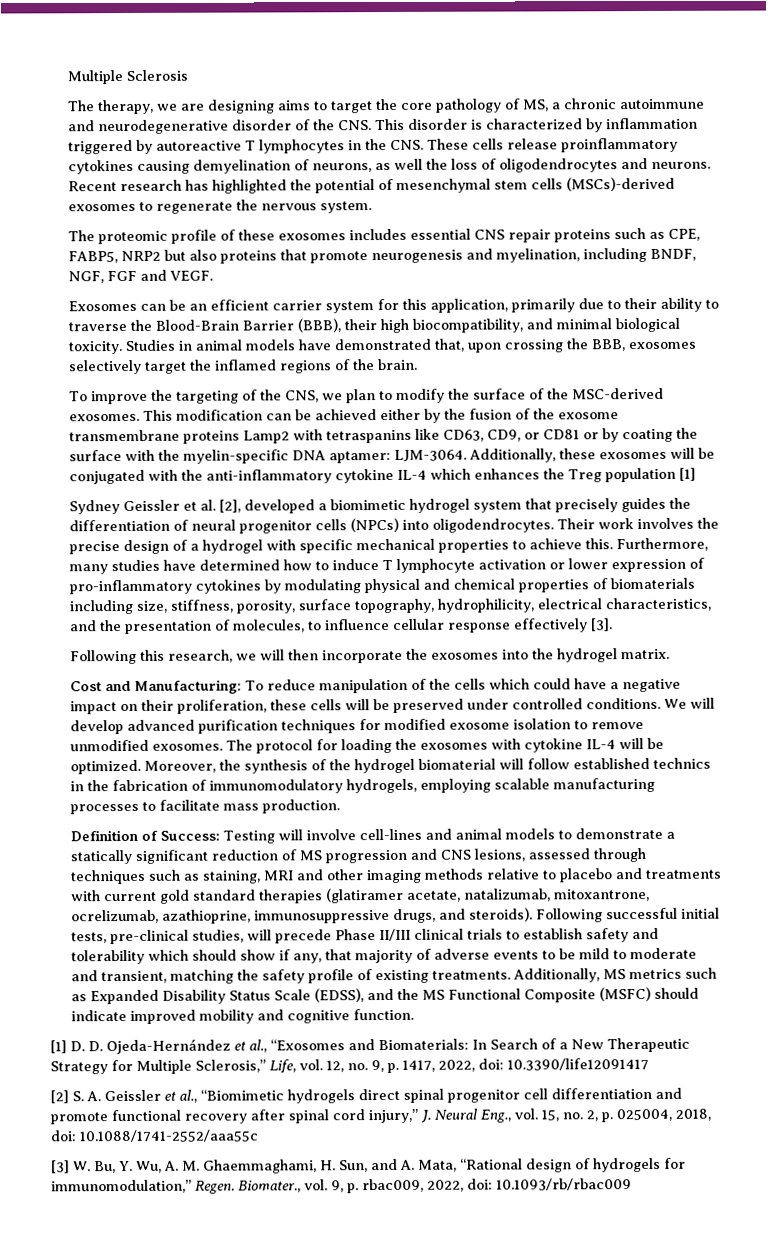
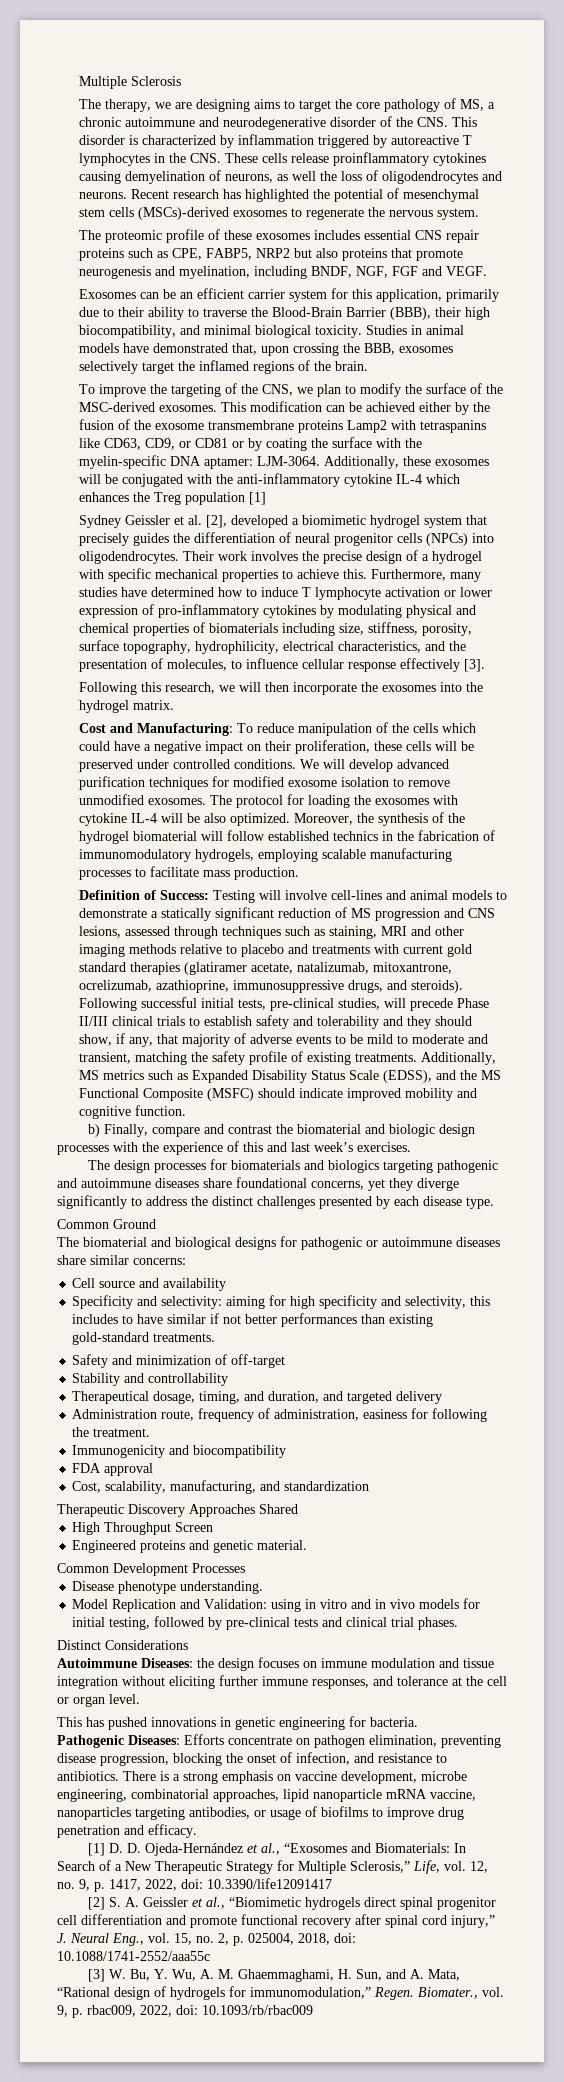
- The protocol for loading the exosomes with cytokine IL-4 will be optimized.
+ The protocol for loading the exosomes with cytokine IL-4 will be also optimized.
- Following successful initial tests, pre-clinical studies, will precede Phase II/III clinical trials to establish safety and tolerability which should show if any, that majority of adverse events to be mild to moderate and transient, matching the safety profile of existing treatments.
+ Following successful initial tests, pre-clinical studies, will precede Phase II/III clinical trials to establish safety and tolerability and they should show, if any, that majority of adverse events to be mild to moderate and transient, matching the safety profile of existing treatments.
+ b) Finally, compare and contrast the biomaterial and biologic design processes with the experience of this and last week’s exercises.
+ The design processes for biomaterials and biologics targeting pathogenic and autoimmune diseases share foundational concerns, yet they diverge significantly to address the distinct challenges presented by each disease type.
+ Common Ground
+ The biomaterial and biological designs for pathogenic or autoimmune diseases share similar concerns:
+ Cell source and availability
+ Specificity and selectivity: aiming for high specificity and selectivity, this includes to have similar if not better performances than existing gold-standard treatments.
+ Safety and minimization of off-target
+ Stability and controllability
+ Therapeutical dosage, timing, and duration, and targeted delivery
+ Administration route, frequency of administration, easiness for following the treatment.
+ Immunogenicity and biocompatibility
+ FDA approval
+ Cost, scalability, manufacturing, and standardization
+ Therapeutic Discovery Approaches Shared
+ High Throughput Screen
+ Engineered proteins and genetic material.
+ Common Development Processes
+ Disease phenotype understanding.
+ Model Replication and Validation: using in vitro and in vivo models for initial testing, followed by pre-clinical tests and clinical trial phases.
+ Distinct Considerations
+ Autoimmune Diseases: the design focuses on immune modulation and tissue integration without eliciting further immune responses, and tolerance at the cell or organ level.
+ This has pushed innovations in genetic engineering for bacteria.
+ Pathogenic Diseases: Efforts concentrate on pathogen elimination, preventing disease progression, blocking the onset of infection, and resistance to antibiotics. There is a strong emphasis on vaccine development, microbe engineering, combinatorial approaches, lipid nanoparticle mRNA vaccine, nanoparticles targeting antibodies, or usage of biofilms to improve drug penetration and efficacy.

